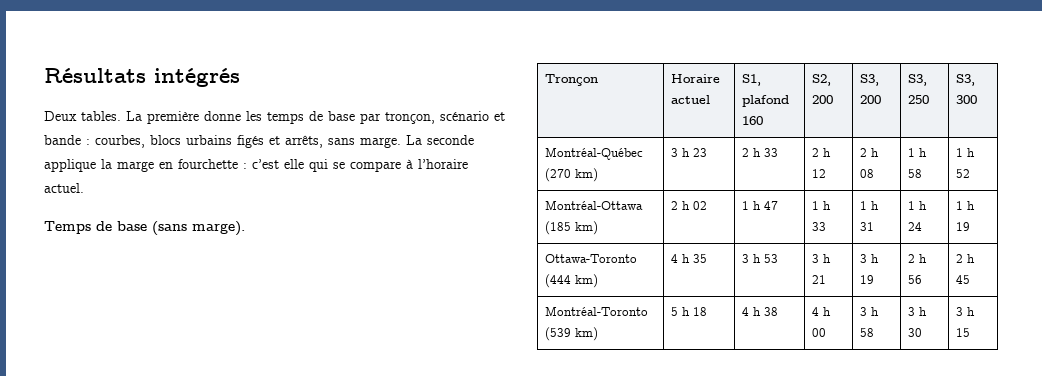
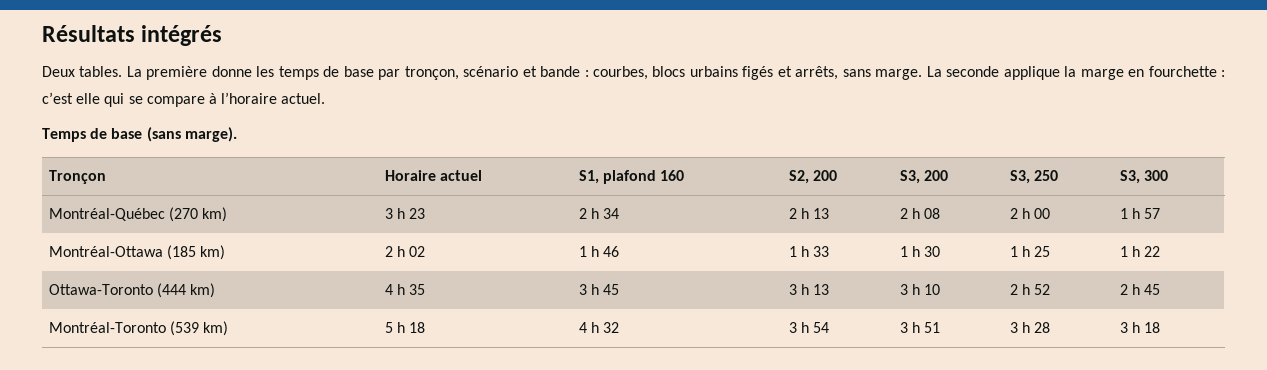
- Montréal-Québec (270 km) | 3 h 23 | 2 h 33 | 2 h 12 | 2 h 08 | 1 h 58 | 1 h 52
+ Montréal-Québec (270 km) | 3 h 23 | 2 h 34 | 2 h 13 | 2 h 08 | 2 h 00 | 1 h 57
- Montréal-Ottawa (185 km) | 2 h 02 | 1 h 47 | 1 h 33 | 1 h 31 | 1 h 24 | 1 h 19
+ Montréal-Ottawa (185 km) | 2 h 02 | 1 h 46 | 1 h 33 | 1 h 30 | 1 h 25 | 1 h 22
- Ottawa-Toronto (444 km) | 4 h 35 | 3 h 53 | 3 h 21 | 3 h 19 | 2 h 56 | 2 h 45
+ Ottawa-Toronto (444 km) | 4 h 35 | 3 h 45 | 3 h 13 | 3 h 10 | 2 h 52 | 2 h 45
- Montréal-Toronto (539 km) | 5 h 18 | 4 h 38 | 4 h 00 | 3 h 58 | 3 h 30 | 3 h 15
+ Montréal-Toronto (539 km) | 5 h 18 | 4 h 32 | 3 h 54 | 3 h 51 | 3 h 28 | 3 h 18

